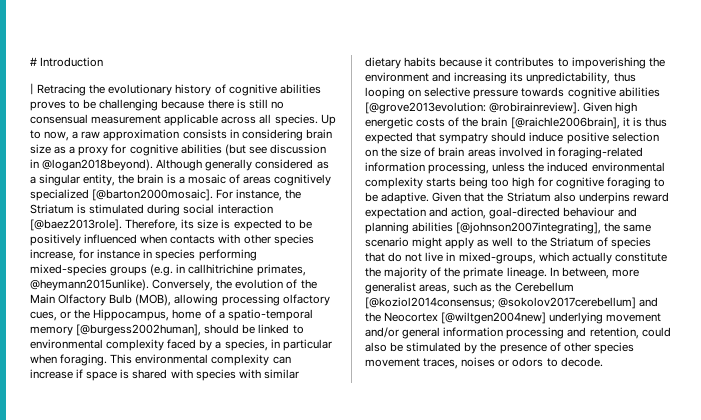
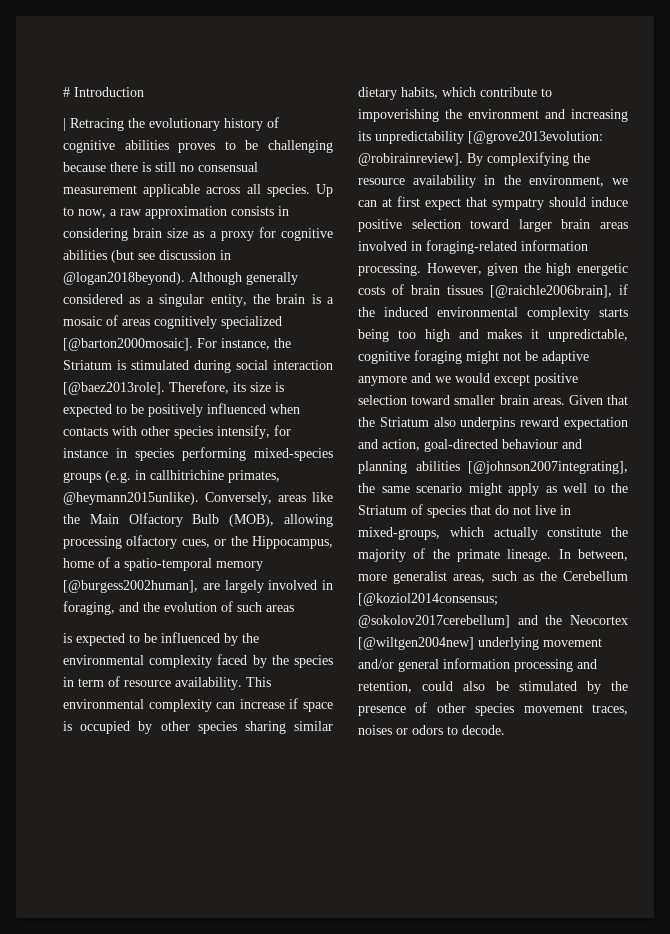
- Therefore, its size is expected to be positively influenced when contacts with other species increase, for instance in species performing mixed-species groups (e.g. in callhitrichine primates, @heymann2015unlike).
+ Therefore, its size is expected to be positively influenced when contacts with other species intensify, for instance in species performing mixed-species groups (e.g. in callhitrichine primates, @heymann2015unlike).
- Conversely, the evolution of the Main Olfactory Bulb (MOB), allowing processing olfactory cues, or the Hippocampus, home of a spatio-temporal memory [@burgess2002human], should be linked to environmental complexity faced by a species, in particular when foraging.
+ Conversely, areas like the Main Olfactory Bulb (MOB), allowing processing olfactory cues, or the Hippocampus, home of a spatio-temporal memory [@burgess2002human], are largely involved in foraging, and the evolution of such areas
+ is expected to be influenced by the environmental complexity faced by the species in term of resource availability.
- This environmental complexity can increase if space is shared with species with similar dietary habits because it contributes to impoverishing the environment and increasing its unpredictability, thus looping on selective pressure towards cognitive abilities [@grove2013evolution: @robirainreview]. Given high energetic costs of the brain [@raichle2006brain], it is thus expected that sympatry should induce positive selection on the size of brain areas involved in foraging-related information processing, unless the induced environmental complexity starts being too high for cognitive foraging to be adaptive.
+ This environmental complexity can increase if space is occupied by other species sharing similar dietary habits, which contribute to impoverishing the environment and increasing its unpredictability [@grove2013evolution: @robirainreview]. By complexifying the resource availability in the environment, we can at first expect that sympatry should induce positive selection toward larger brain areas involved in foraging-related information processing. However, given the high energetic costs of brain tissues [@raichle2006brain], if the induced environmental complexity starts being too high and makes it unpredictable, cognitive foraging might not be adaptive anymore and we would except positive selection toward smaller brain areas.

